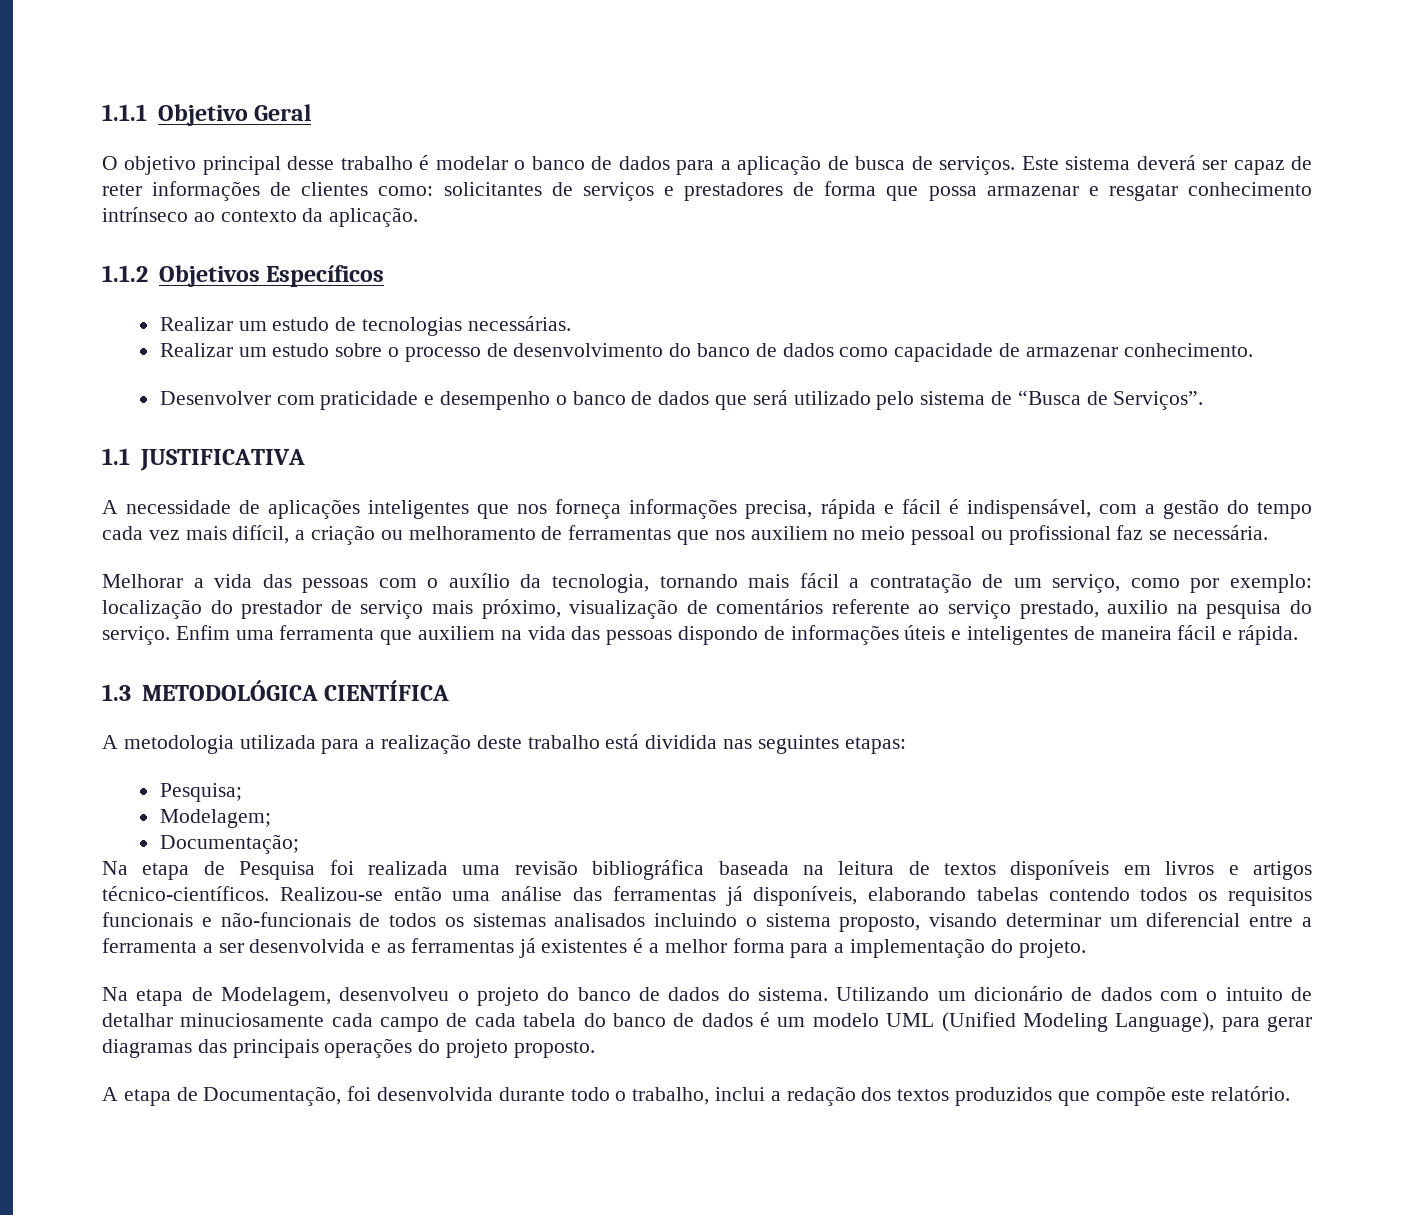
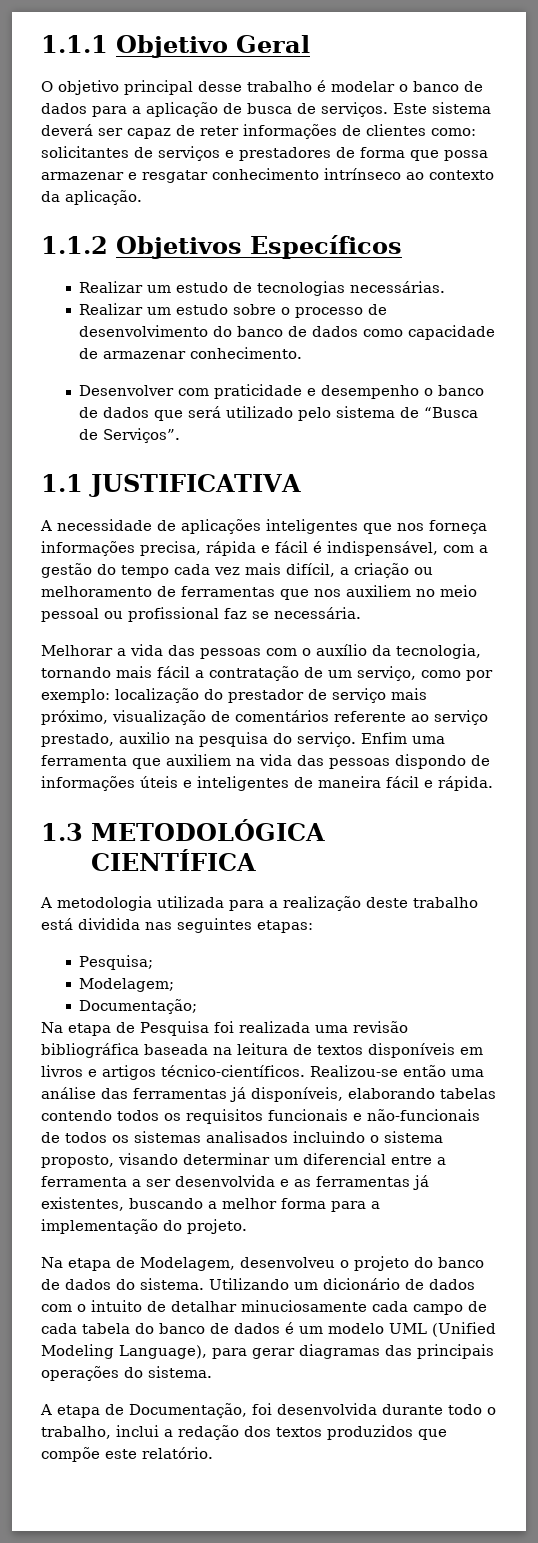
- Realizou-se então uma análise das ferramentas já disponíveis, elaborando tabelas contendo todos os requisitos funcionais e não-funcionais de todos os sistemas analisados incluindo o sistema proposto, visando determinar um diferencial entre a ferramenta a ser desenvolvida e as ferramentas já existentes é a melhor forma para a implementação do projeto.
+ Realizou-se então uma análise das ferramentas já disponíveis, elaborando tabelas contendo todos os requisitos funcionais e não-funcionais de todos os sistemas analisados incluindo o sistema proposto, visando determinar um diferencial entre a ferramenta a ser desenvolvida e as ferramentas já existentes, buscando a melhor forma para a implementação do projeto.
- Utilizando um dicionário de dados com o intuito de detalhar minuciosamente cada campo de cada tabela do banco de dados é um modelo UML (Unified Modeling Language), para gerar diagramas das principais operações do projeto proposto.
+ Utilizando um dicionário de dados com o intuito de detalhar minuciosamente cada campo de cada tabela do banco de dados é um modelo UML (Unified Modeling Language), para gerar diagramas das principais operações do sistema.

